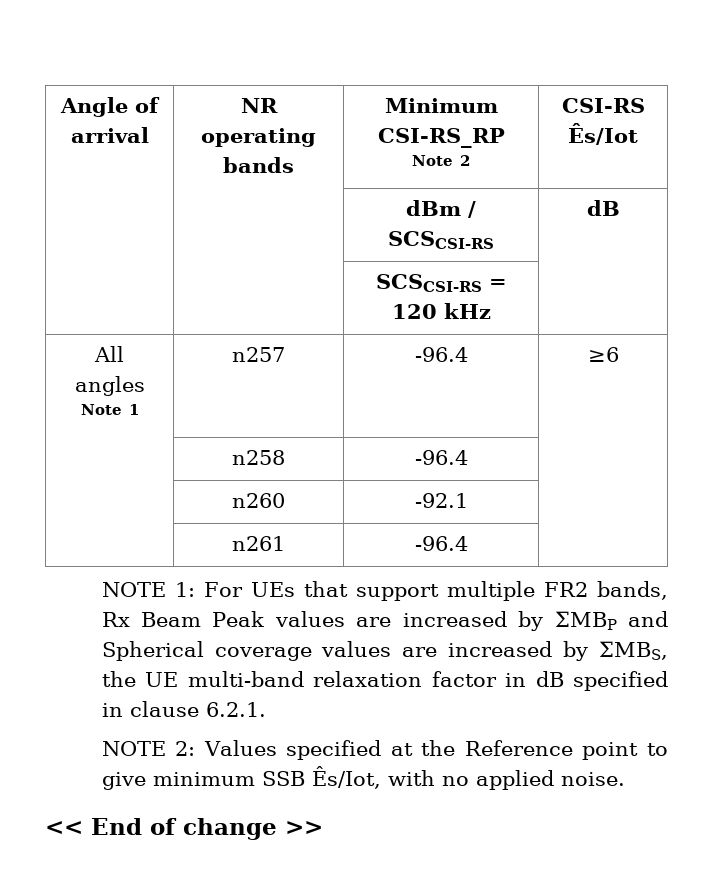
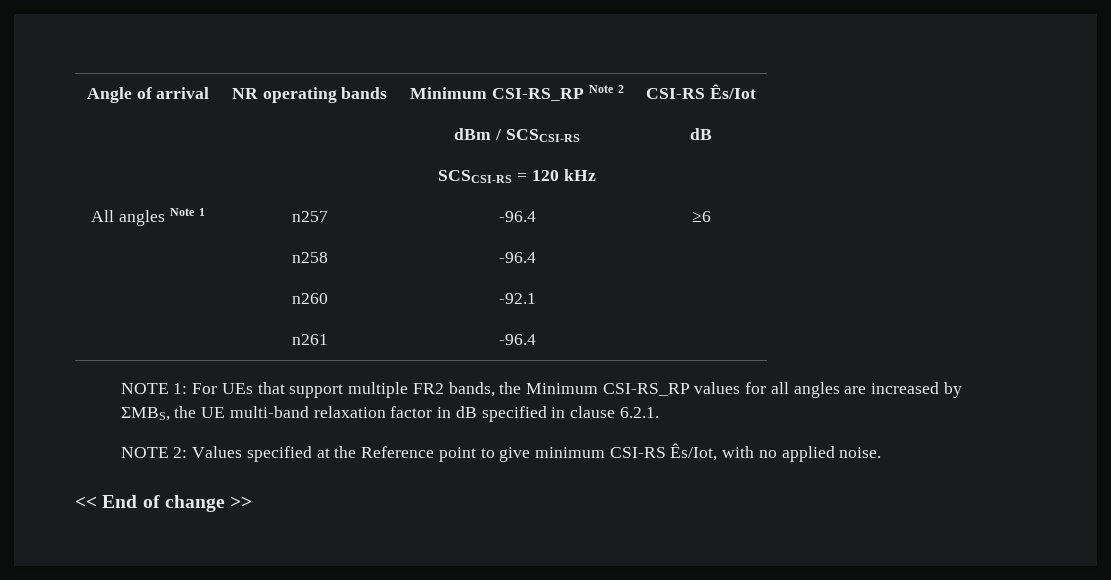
- NOTE 1: For UEs that support multiple FR2 bands, Rx Beam Peak values are increased by ΣMBP and Spherical coverage values are increased by ΣMBS, the UE multi-band relaxation factor in dB specified in clause 6.2.1.
+ NOTE 1: For UEs that support multiple FR2 bands, the Minimum CSI-RS_RP values for all angles are increased by ΣMBS, the UE multi-band relaxation factor in dB specified in clause 6.2.1.
- NOTE 2: Values specified at the Reference point to give minimum SSB Ês/Iot, with no applied noise.
+ NOTE 2: Values specified at the Reference point to give minimum CSI-RS Ês/Iot, with no applied noise.

